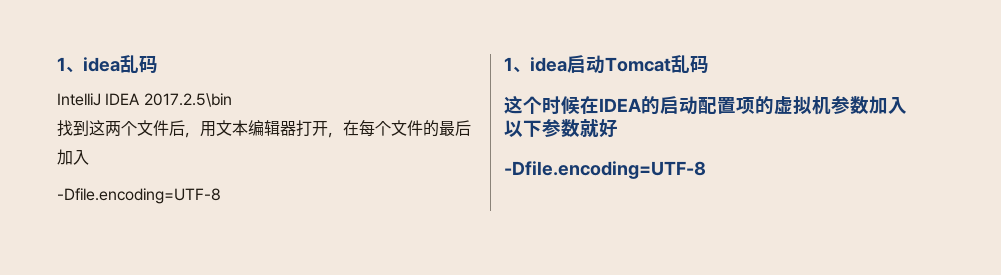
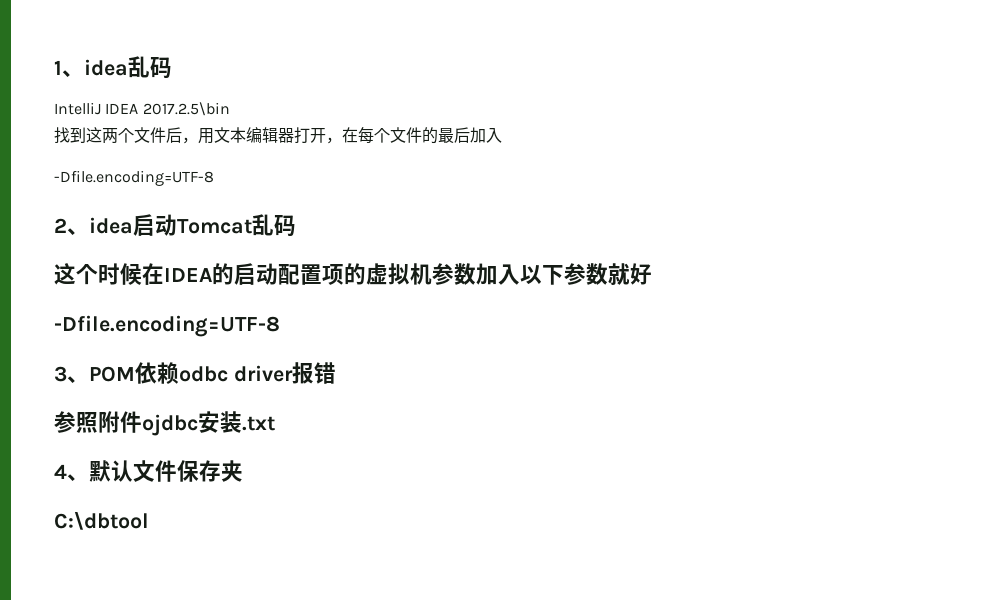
- 1、idea启动Tomcat乱码
+ 2、idea启动Tomcat乱码
+ 3、POM依赖odbc driver报错
+ 参照附件ojdbc安装.txt
+ 4、默认文件保存夹
+ C:\dbtool

